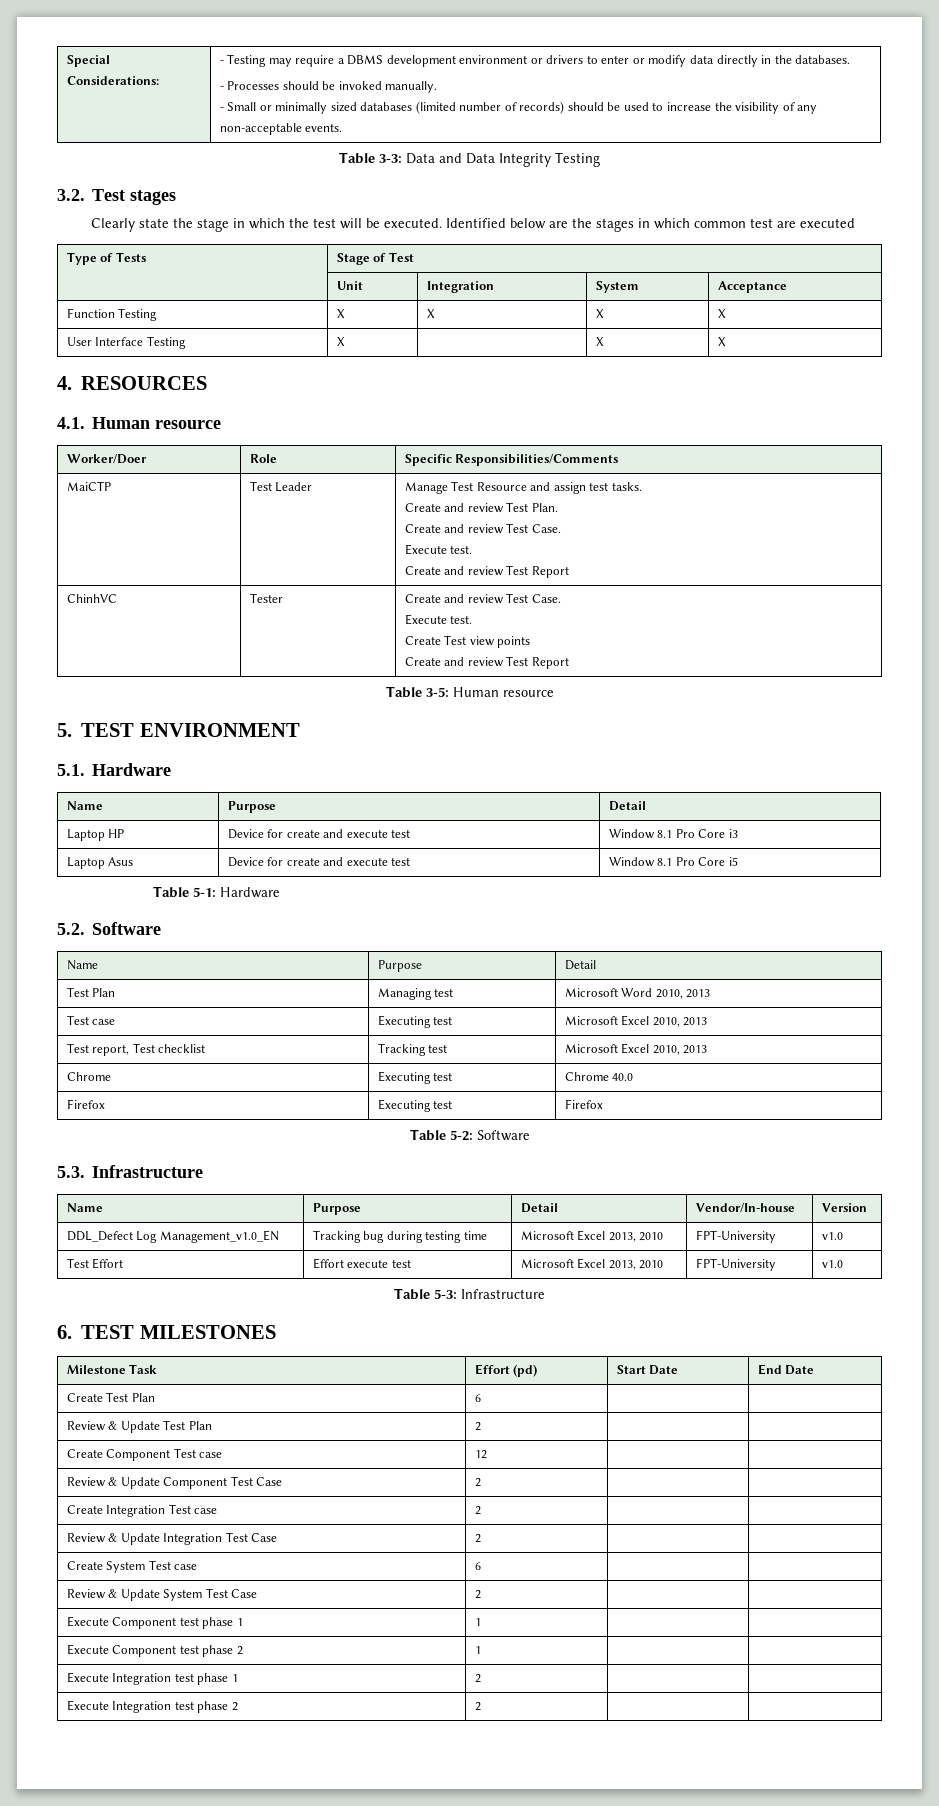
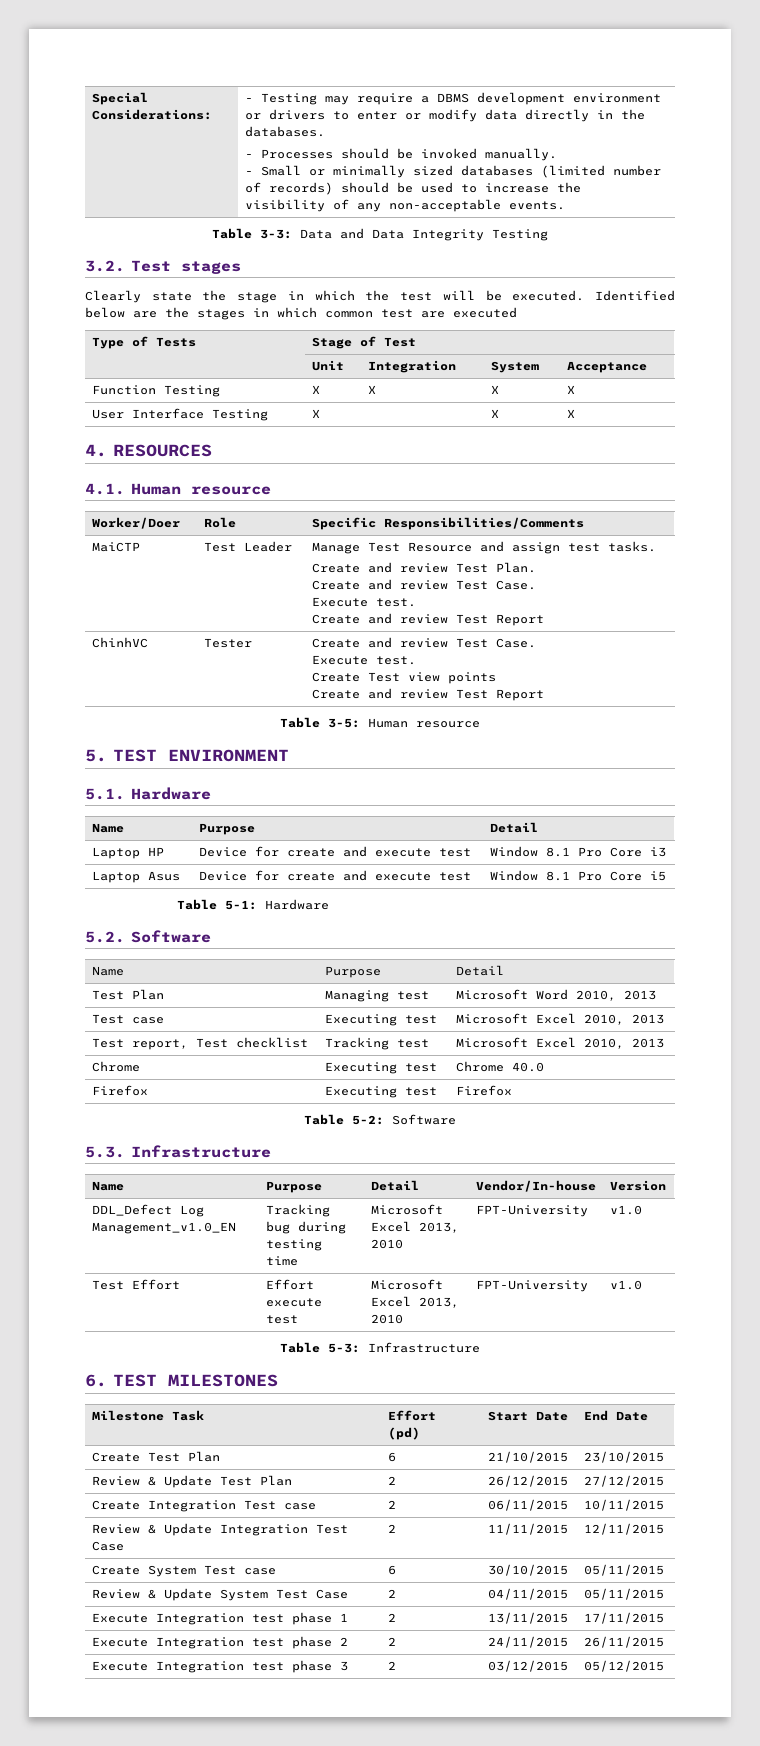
- Create Test Plan | 6 | |
+ Create Test Plan | 6 | 21/10/2015 | 23/10/2015
- Review & Update Test Plan | 2 | |
- Create Component Test case | 12 | |
- Review & Update Component Test Case | 2 | |
+ Review & Update Test Plan | 2 | 26/12/2015 | 27/12/2015
- Create Integration Test case | 2 | |
+ Create Integration Test case | 2 | 06/11/2015 | 10/11/2015
- Review & Update Integration Test Case | 2 | |
+ Review & Update Integration Test Case | 2 | 11/11/2015 | 12/11/2015
- Create System Test case | 6 | |
+ Create System Test case | 6 | 30/10/2015 | 05/11/2015
- Review & Update System Test Case | 2 | |
- Execute Component test phase 1 | 1 | |
- Execute Component test phase 2 | 1 | |
+ Review & Update System Test Case | 2 | 04/11/2015 | 05/11/2015
- Execute Integration test phase 1 | 2 | |
+ Execute Integration test phase 1 | 2 | 13/11/2015 | 17/11/2015
- Execute Integration test phase 2 | 2 | |
+ Execute Integration test phase 2 | 2 | 24/11/2015 | 26/11/2015
+ Execute Integration test phase 3 | 2 | 03/12/2015 | 05/12/2015

